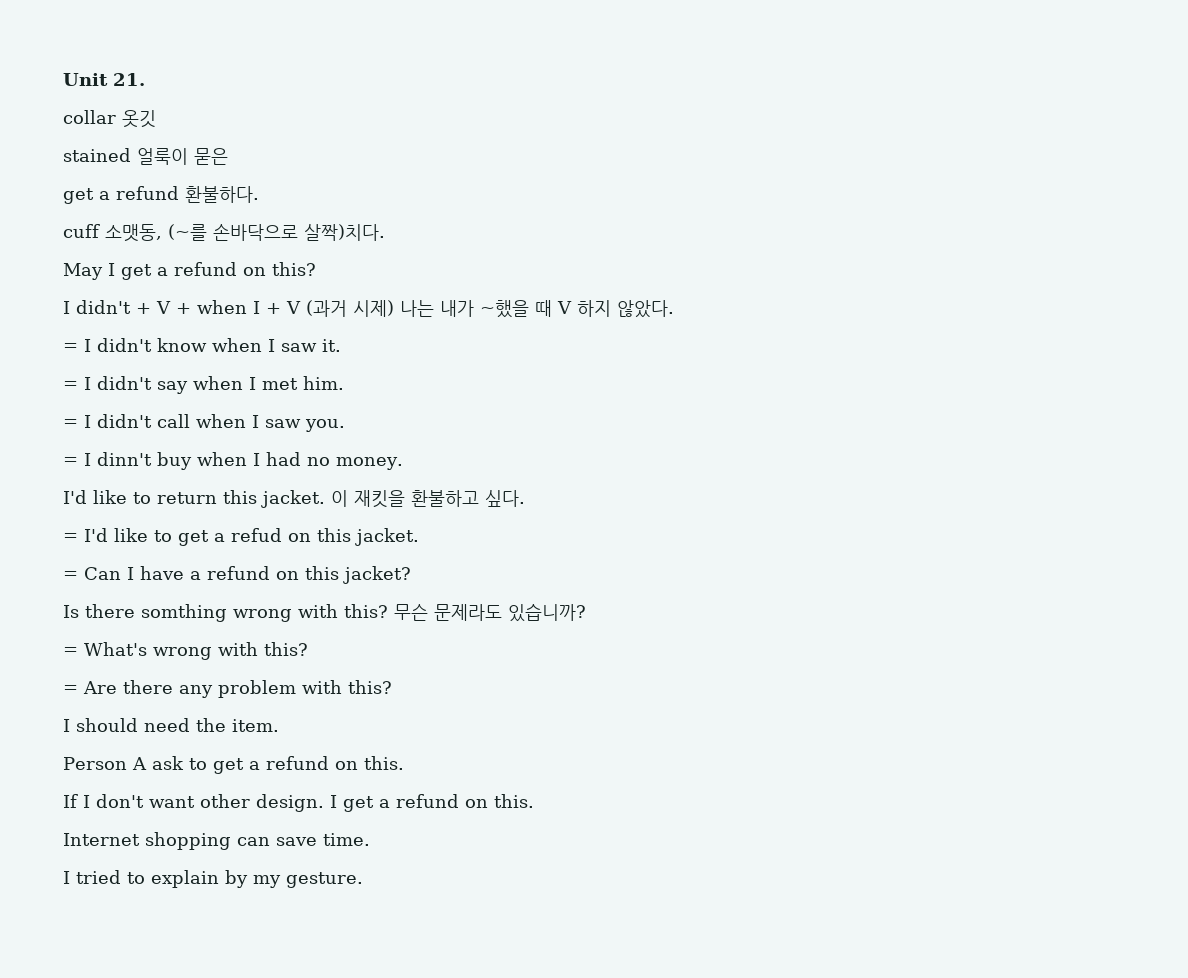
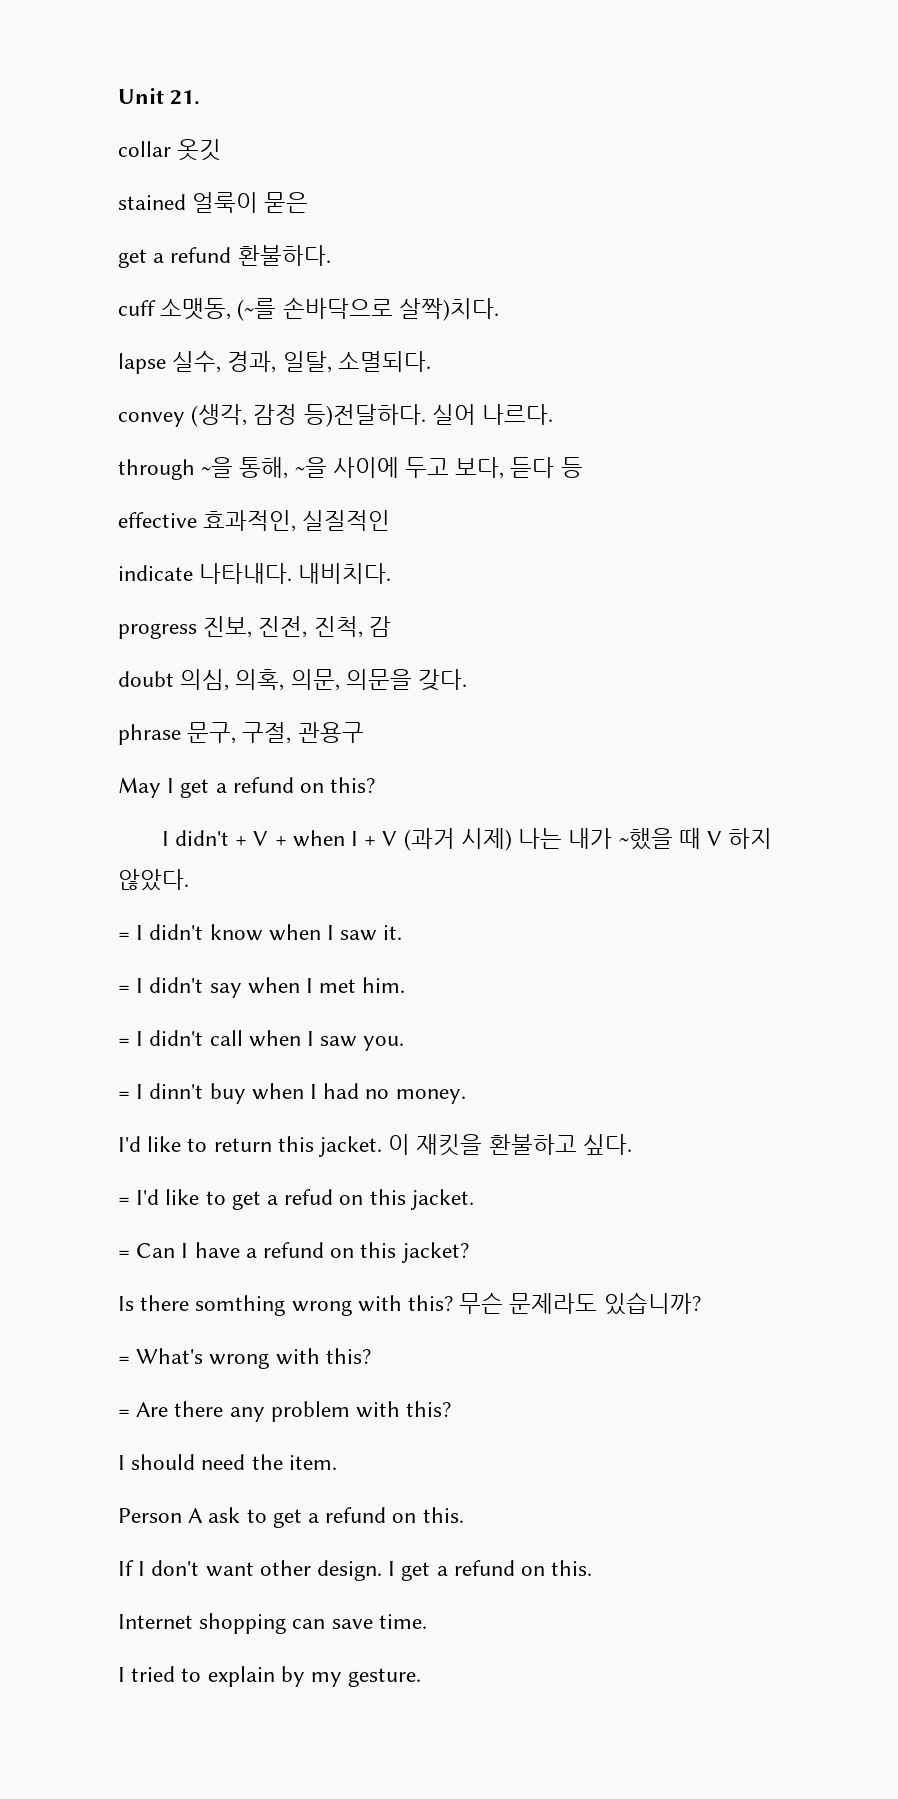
+ lapse 실수, 경과, 일탈, 소멸되다.
+ convey (생각, 감정 등)전달하다. 실어 나르다.
+ through ~을 통해, ~을 사이에 두고 보다, 듣다 등
+ effective 효과적인, 실질적인
+ indicate 나타내다. 내비치다.
+ progress 진보, 진전, 진척, 감
+ doubt 의심, 의혹, 의문, 의문을 갖다.
+ phrase 문구, 구절, 관용구

